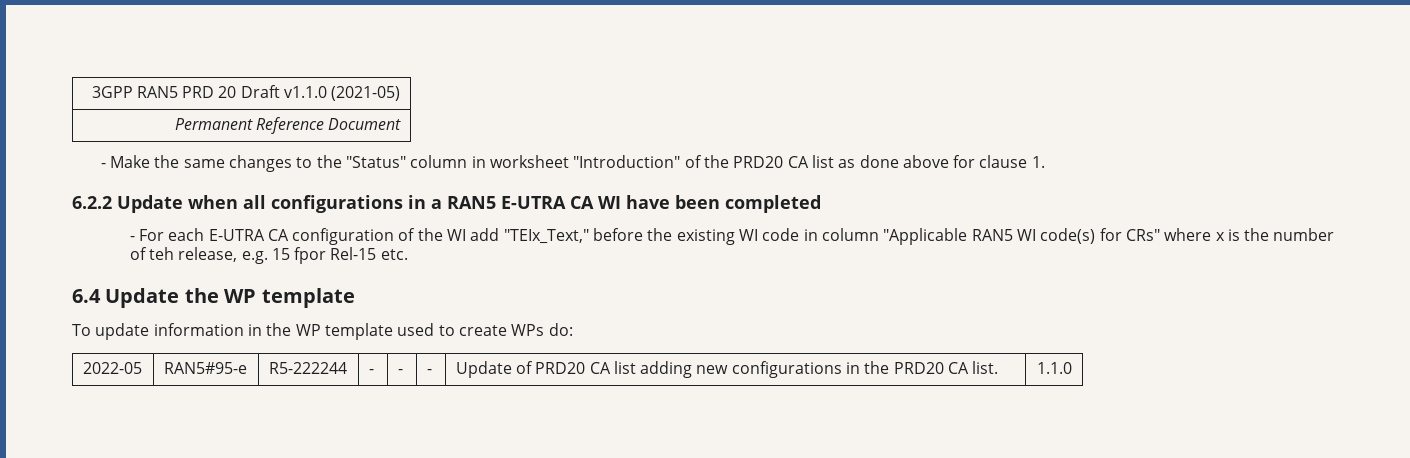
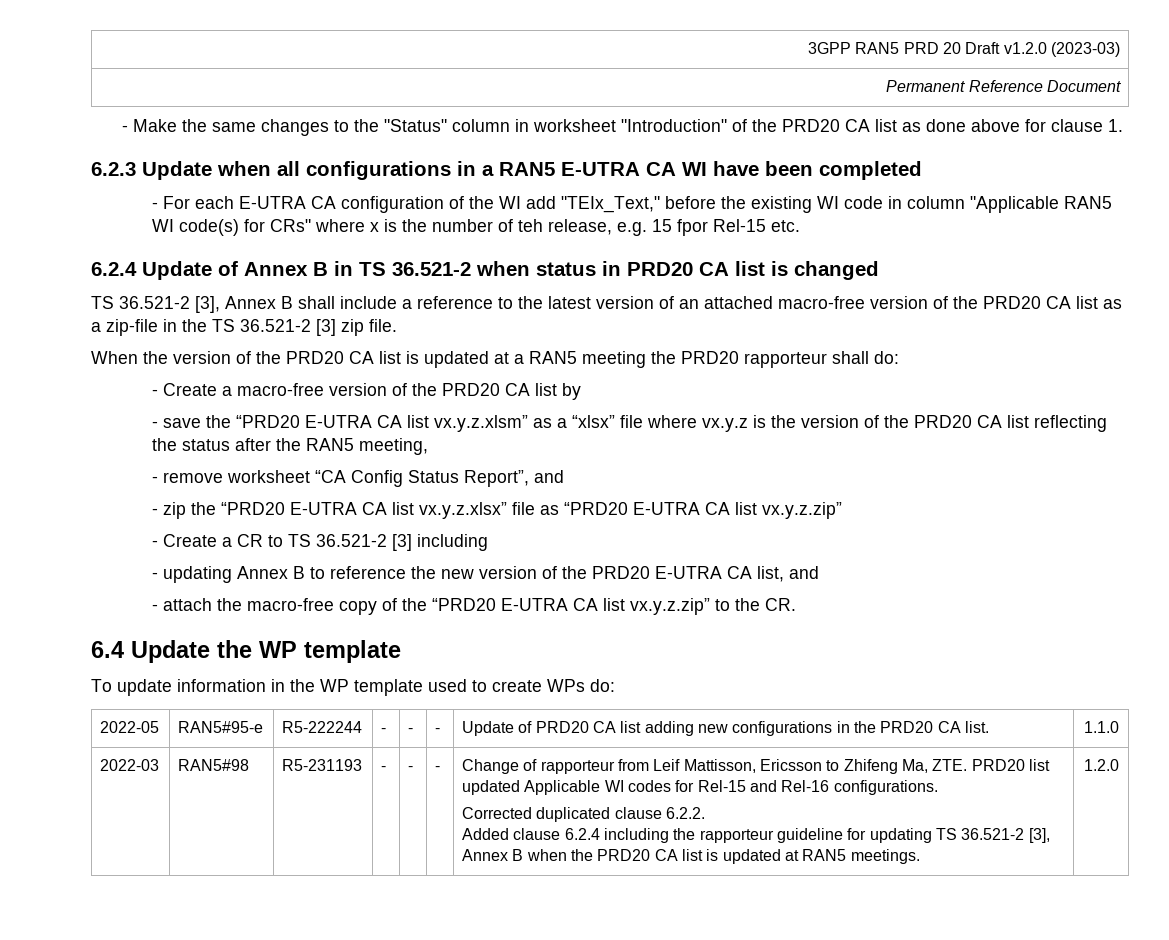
- 3GPP RAN5 PRD 20 Draft v1.1.0 (2021-05)
+ 3GPP RAN5 PRD 20 Draft v1.2.0 (2023-03)
- 6.2.2 Update when all configurations in a RAN5 E-UTRA CA WI have been completed
+ 6.2.3 Update when all configurations in a RAN5 E-UTRA CA WI have been completed
+ 6.2.4 Update of Annex B in TS 36.521-2 when status in PRD20 CA list is changed
+ TS 36.521-2 [3], Annex B shall include a reference to the latest version of an attached macro-free version of the PRD20 CA list as a zip-file in the TS 36.521-2 [3] zip file.
+ When the version of the PRD20 CA list is updated at a RAN5 meeting the PRD20 rapporteur shall do:
+ - Create a macro-free version of the PRD20 CA list by
+ - save the “PRD20 E-UTRA CA list vx.y.z.xlsm” as a “xlsx” file where vx.y.z is the version of the PRD20 CA list reflecting the status after the RAN5 meeting,
+ - remove worksheet “CA Config Status Report”, and
+ - zip the “PRD20 E-UTRA CA list vx.y.z.xlsx” file as “PRD20 E-UTRA CA list vx.y.z.zip”
+ - Create a CR to TS 36.521-2 [3] including
+ - updating Annex B to reference the new version of the PRD20 E-UTRA CA list, and
+ - attach the macro-free copy of the “PRD20 E-UTRA CA list vx.y.z.zip” to the CR.
+ 2022-03 | RAN5#98 | R5-231193 | - | - | - | Change of rapporteur from Leif Mattisson, Ericsson to Zhifeng Ma, ZTE. PRD20 list updated Applicable WI codes for Rel-15 and Rel-16 configurations.
+ Corrected duplicated clause 6.2.2.
+ Added clause 6.2.4 including the rapporteur guideline for updating TS 36.521-2 [3], Annex B when the PRD20 CA list is updated at RAN5 meetings. | 1.2.0

